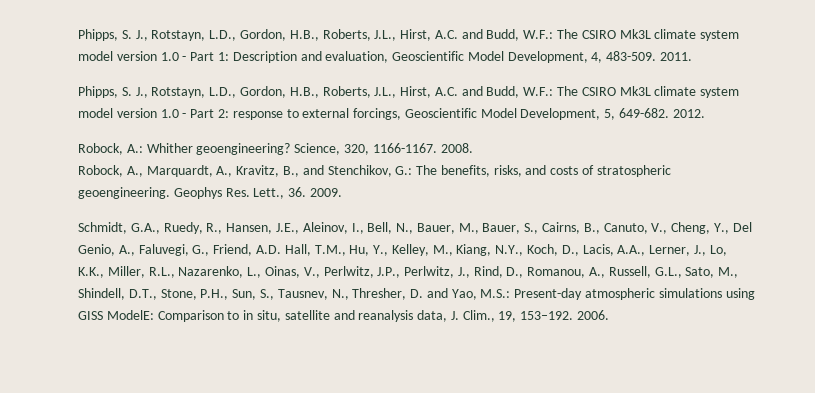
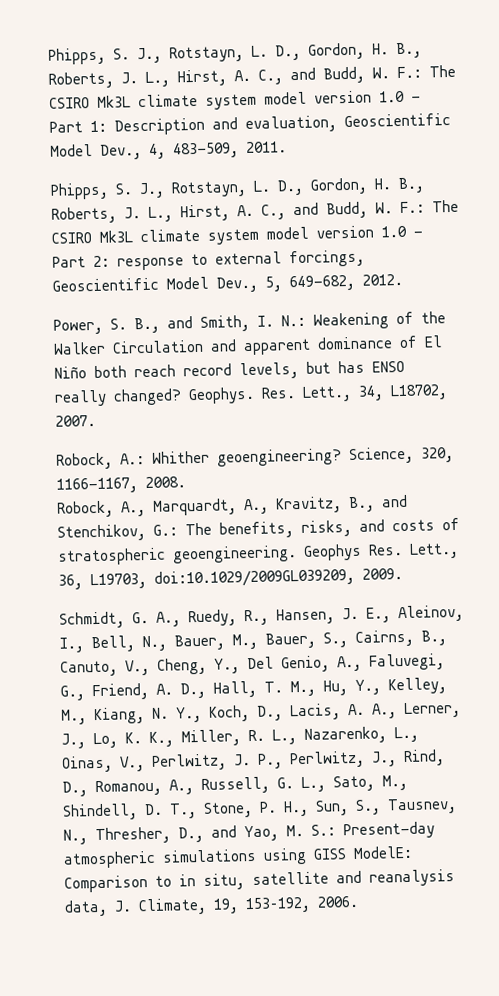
- Phipps, S. J., Rotstayn, L.D., Gordon, H.B., Roberts, J.L., Hirst, A.C. and Budd, W.F.: The CSIRO Mk3L climate system model version 1.0 - Part 1: Description and evaluation, Geoscientific Model Development, 4, 483-509. 2011.
+ Phipps, S. J., Rotstayn, L. D., Gordon, H. B., Roberts, J. L., Hirst, A. C., and Budd, W. F.: The CSIRO Mk3L climate system model version 1.0 - Part 1: Description and evaluation, Geoscientific Model Dev., 4, 483-509, 2011.
- Phipps, S. J., Rotstayn, L.D., Gordon, H.B., Roberts, J.L., Hirst, A.C. and Budd, W.F.: The CSIRO Mk3L climate system model version 1.0 - Part 2: response to external forcings, Geoscientific Model Development, 5, 649-682. 2012.
+ Phipps, S. J., Rotstayn, L. D., Gordon, H. B., Roberts, J. L., Hirst, A. C., and Budd, W. F.: The CSIRO Mk3L climate system model version 1.0 - Part 2: response to external forcings, Geoscientific Model Dev., 5, 649-682, 2012.
+ Power, S. B., and Smith, I. N.: Weakening of the Walker Circulation and apparent dominance of El Niño both reach record levels, but has ENSO really changed? Geophys. Res. Lett., 34, L18702, 2007.
- Science, 320, 1166-1167. 2008.
+ Science, 320, 1166-1167, 2008.
- Geophys Res. Lett., 36. 2009.
+ Geophys Res. Lett., 36, L19703, doi:10.1029/2009GL039209, 2009.
- Schmidt, G.A., Ruedy, R., Hansen, J.E., Aleinov, I., Bell, N., Bauer, M., Bauer, S., Cairns, B., Canuto, V., Cheng, Y., Del Genio, A., Faluvegi, G., Friend, A.D. Hall, T.M., Hu, Y., Kelley, M., Kiang, N.Y., Koch, D., Lacis, A.A., Lerner, J., Lo, K.K., Miller, R.L., Nazarenko, L., Oinas, V., Perlwitz, J.P., Perlwitz, J., Rind, D., Romanou, A., Russell, G.L., Sato, M., Shindell, D.T., Stone, P.H., Sun, S., Tausnev, N., Thresher, D. and Yao, M.S.:
+ Schmidt, G. A., Ruedy, R., Hansen, J. E., Aleinov, I., Bell, N., Bauer, M., Bauer, S., Cairns, B., Canuto, V., Cheng, Y., Del Genio, A., Faluvegi, G., Friend, A. D., Hall, T. M., Hu, Y., Kelley, M., Kiang, N. Y., Koch, D., Lacis, A. A., Lerner, J., Lo, K. K., Miller, R. L., Nazarenko, L., Oinas, V., Perlwitz, J. P., Perlwitz, J., Rind, D., Romanou, A., Russell, G. L., Sato, M., Shindell, D. T., Stone, P. H., Sun, S., Tausnev, N., Thresher, D., and Yao, M. S.:
- Comparison to in situ, satellite and reanalysis data, J. Clim., 19, 153–192. 2006.
+ Comparison to in situ, satellite and reanalysis data, J. Climate, 19, 153–192, 2006.

